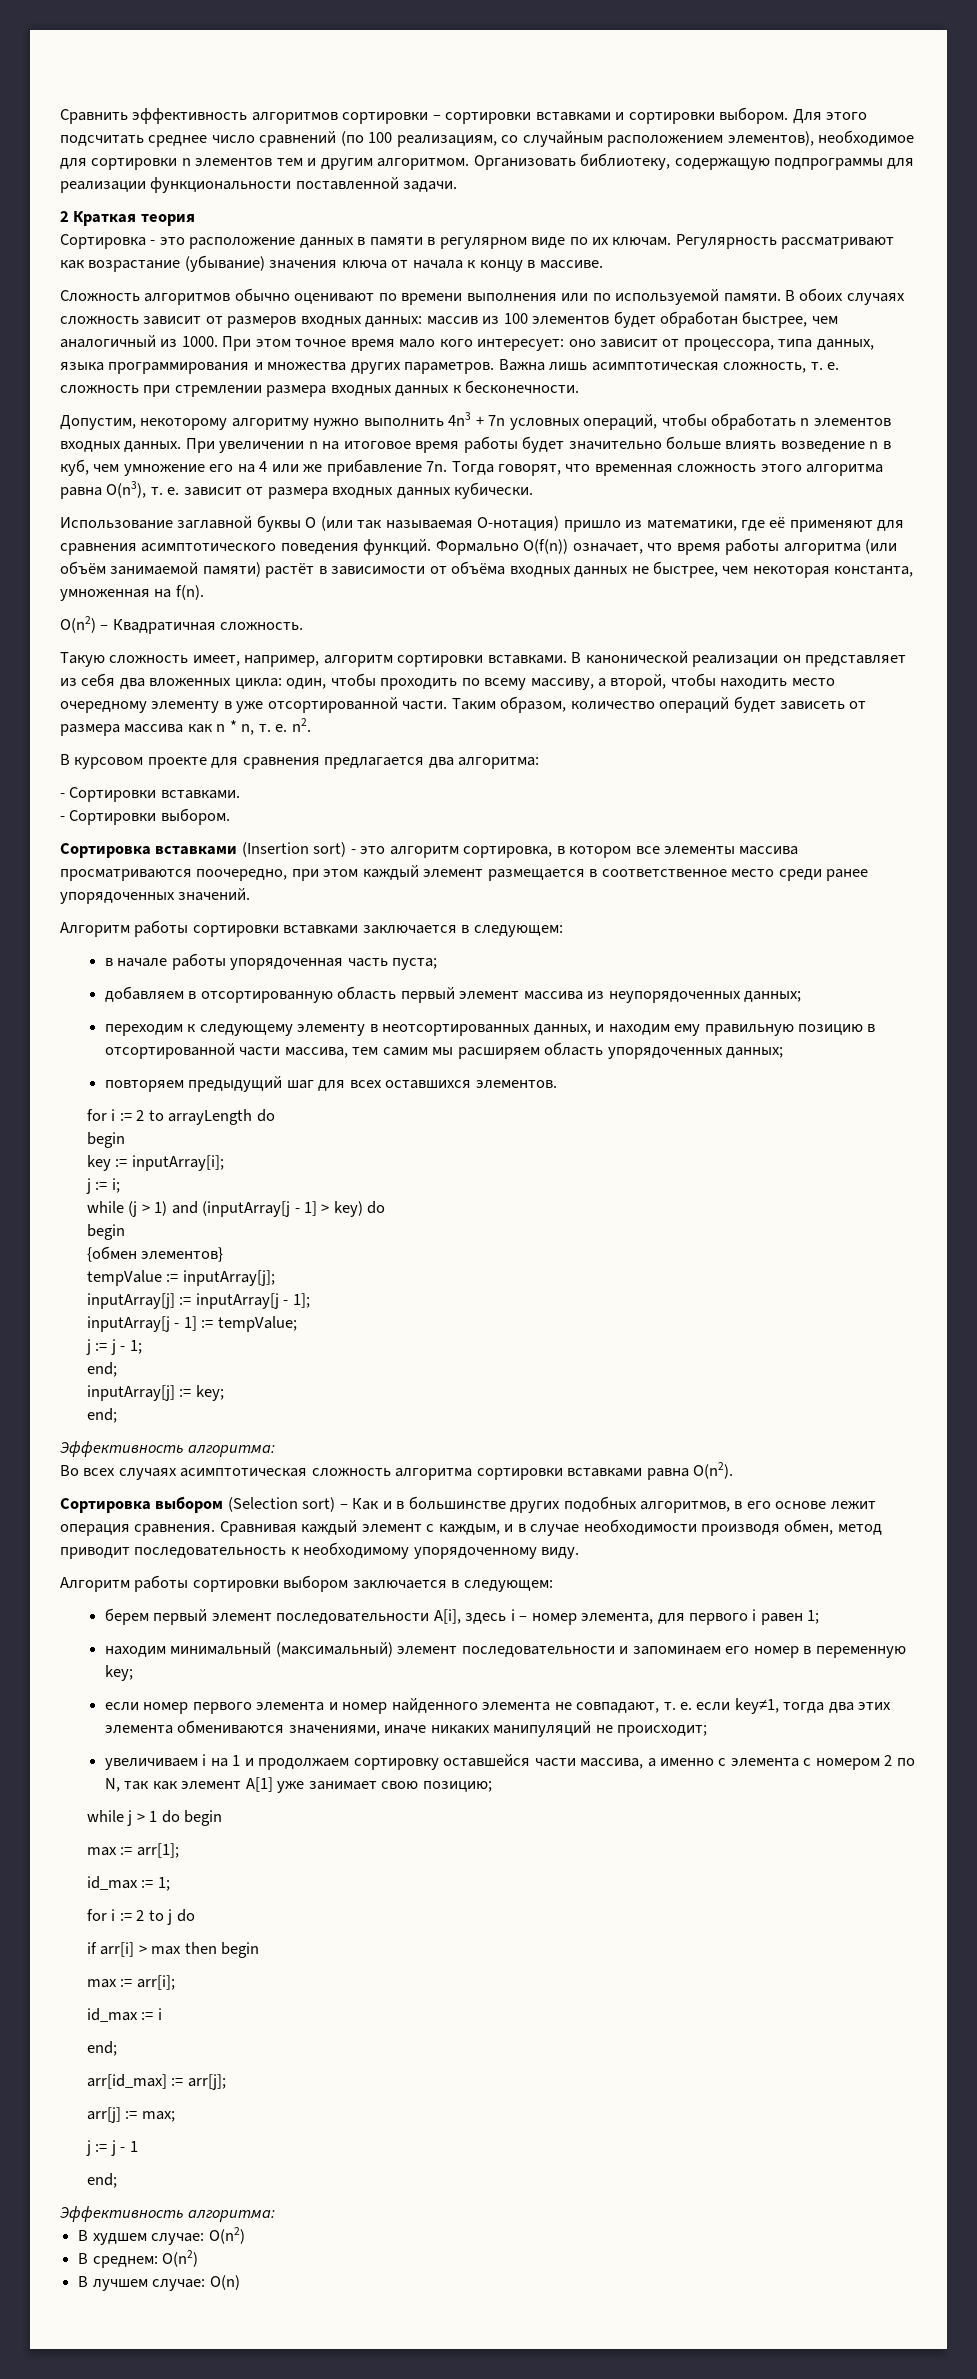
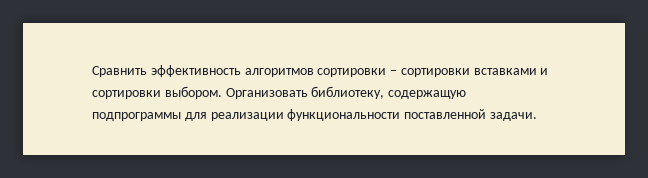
- Для этого подсчитать среднее число сравнений (по 100 реализациям, со случайным расположением элементов), необходимое для сортировки n элементов тем и другим алгоритмом.
- 2 Краткая теория
- Сортировка - это расположение данных в памяти в регулярном виде по их ключам. Регулярность рассматривают как возрастание (убывание) значения ключа от начала к концу в массиве.
- Сложность алгоритмов обычно оценивают по времени выполнения или по используемой памяти. В обоих случаях сложность зависит от размеров входных данных: массив из 100 элементов будет обработан быстрее, чем аналогичный из 1000. При этом точное время мало кого интересует: оно зависит от процессора, типа данных, языка программирования и множества других параметров. Важна лишь асимптотическая сложность, т. е. сложность при стремлении размера входных данных к бесконечности.
- Допустим, некоторому алгоритму нужно выполнить 4n3 + 7n условных операций, чтобы обработать n элементов входных данных. При увеличении n на итоговое время работы будет значительно больше влиять возведение n в куб, чем умножение его на 4 или же прибавление 7n. Тогда говорят, что временная сложность этого алгоритма равна О(n3), т. е. зависит от размера входных данных кубически.
- Использование заглавной буквы О (или так называемая О-нотация) пришло из математики, где её применяют для сравнения асимптотического поведения функций. Формально O(f(n)) означает, что время работы алгоритма (или объём занимаемой памяти) растёт в зависимости от объёма входных данных не быстрее, чем некоторая константа, умноженная на f(n).
- O(n2) – Квадратичная сложность.
- Такую сложность имеет, например, алгоритм сортировки вставками. В канонической реализации он представляет из себя два вложенных цикла: один, чтобы проходить по всему массиву, а второй, чтобы находить место очередному элементу в уже отсортированной части. Таким образом, количество операций будет зависеть от размера массива как n * n, т. е. n2.
- В курсовом проекте для сравнения предлагается два алгоритма:
- - Сортировки вставками.
- - Сортировки выбором.
- Сортировка вставками (Insertion sort) - это алгоритм сортировка, в котором все элементы массива просматриваются поочередно, при этом каждый элемент размещается в соответственное место среди ранее упорядоченных значений.
- Алгоритм работы сортировки вставками заключается в следующем:
- в начале работы упорядоченная часть пуста;
- добавляем в отсортированную область первый элемент массива из неупорядоченных данных;
- переходим к следующему элементу в неотсортированных данных, и находим ему правильную позицию в отсортированной части массива, тем самим мы расширяем область упорядоченных данных;
- повторяем предыдущий шаг для всех оставшихся элементов.
- for i := 2 to arrayLength do
- begin
- key := inputArray[i];
- j := i;
- while (j > 1) and (inputArray[j - 1] > key) do
- begin
- {обмен элементов}
- tempValue := inputArray[j];
- inputArray[j] := inputArray[j - 1];
- inputArray[j - 1] := tempValue;
- j := j - 1;
- end;
- inputArray[j] := key;
- end;
- Эффективность алгоритма:
- Во всех случаях асимптотическая сложность алгоритма сортировки вставками равна O(n2).
- Сортировка выбором (Selection sort) – Как и в большинстве других подобных алгоритмов, в его основе лежит операция сравнения. Сравнивая каждый элемент с каждым, и в случае необходимости производя обмен, метод приводит последовательность к необходимому упорядоченному виду.
- Алгоритм работы сортировки выбором заключается в следующем:
- берем первый элемент последовательности A[i], здесь i – номер элемента, для первого i равен 1;
- находим минимальный (максимальный) элемент последовательности и запоминаем его номер в переменную key;
- если номер первого элемента и номер найденного элемента не совпадают, т. е. если key≠1, тогда два этих элемента обмениваются значениями, иначе никаких манипуляций не происходит;
- увеличиваем i на 1 и продолжаем сортировку оставшейся части массива, а именно с элемента с номером 2 по N, так как элемент A[1] уже занимает свою позицию;
- while j > 1 do begin
- max := arr[1];
- id_max := 1;
- for i := 2 to j do
- if arr[i] > max then begin
- max := arr[i];
- id_max := i
- end;
- arr[id_max] := arr[j];
- arr[j] := max;
- j := j - 1
- end;
- Эффективность алгоритма:
- В худшем случае: O(n2)
- В среднем: O(n2)
- В лучшем случае: O(n)

